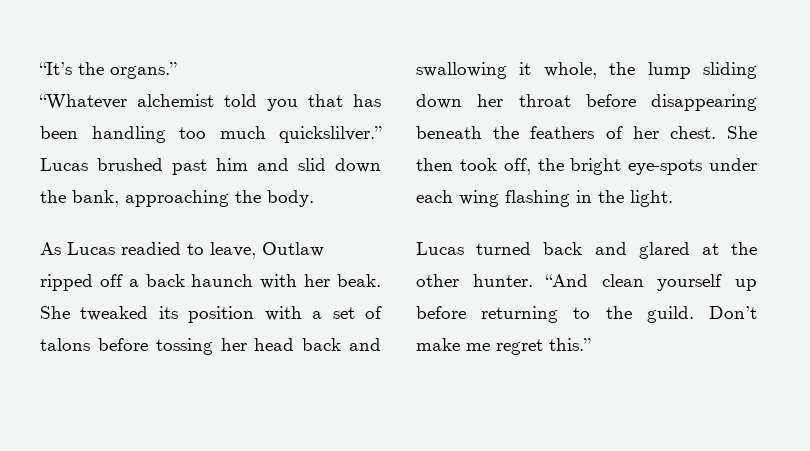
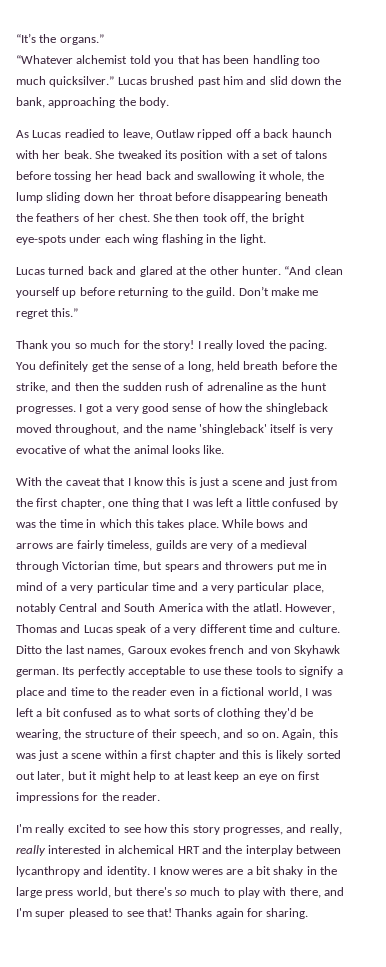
- “Whatever alchemist told you that has been handling too much quickslilver.”
+ “Whatever alchemist told you that has been handling too much quicksilver.”
+ Thank you so much for the story! I really loved the pacing. You definitely get the sense of a long, held breath before the strike, and then the sudden rush of adrenaline as the hunt progresses. I got a very good sense of how the shingleback moved throughout, and the name 'shingleback' itself is very evocative of what the animal looks like.
+ With the caveat that I know this is just a scene and just from the first chapter, one thing that I was left a little confused by was the time in which this takes place. While bows and arrows are fairly timeless, guilds are very of a medieval through Victorian time, but spears and throwers put me in mind of a very particular time and a very particular place, notably Central and South America with the atlatl. However, Thomas and Lucas speak of a very different time and culture. Ditto the last names, Garoux evokes french and von Skyhawk german. Its perfectly acceptable to use these tools to signify a place and time to the reader even in a fictional world, I was left a bit confused as to what sorts of clothing they'd be wearing, the structure of their speech, and so on. Again, this was just a scene within a first chapter and this is likely sorted out later, but it might help to at least keep an eye on first impressions for the reader.
+ I'm really excited to see how this story progresses, and really, really interested in alchemical HRT and the interplay between lycanthropy and identity. I know weres are a bit shaky in the large press world, but there's so much to play with there, and I'm super pleased to see that! Thanks again for sharing.

